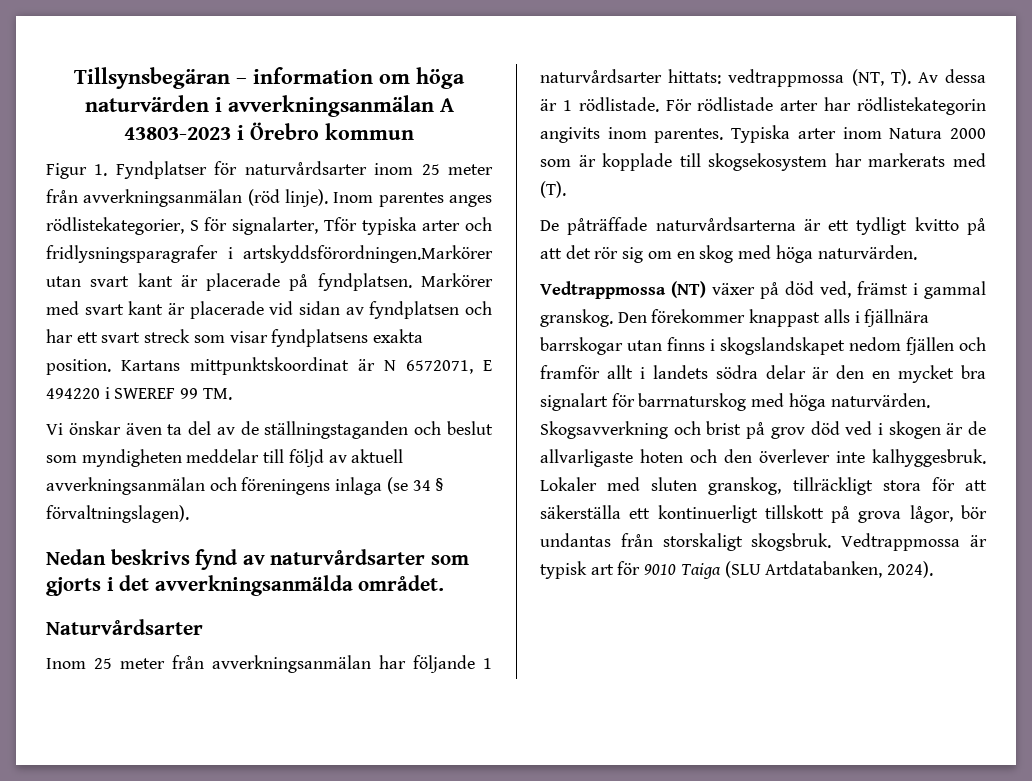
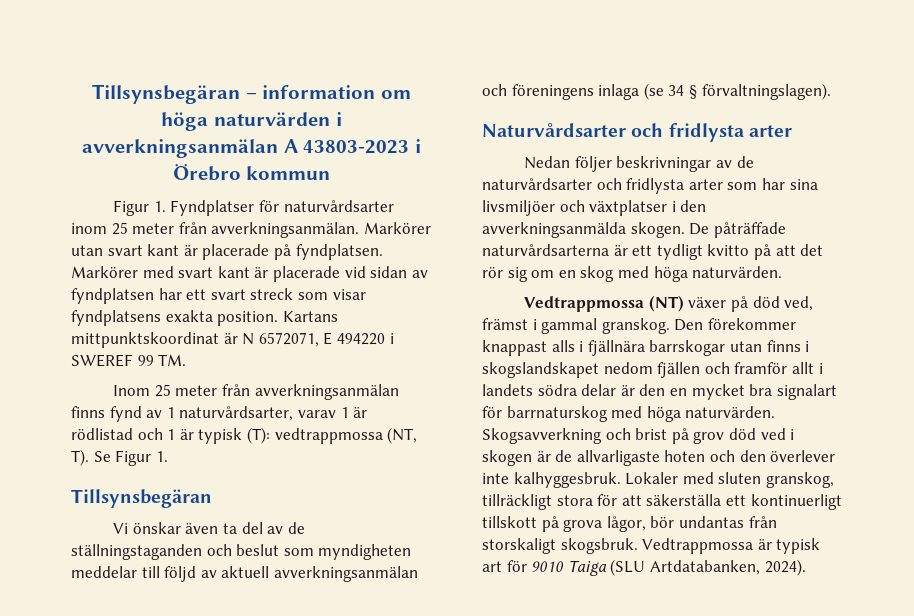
- Figur 1. Fyndplatser för naturvårdsarter inom 25 meter från avverkningsanmälan (röd linje). Inom parentes anges rödlistekategorier, S för signalarter, Tför typiska arter och fridlysningsparagrafer i artskyddsförordningen.Markörer utan svart kant är placerade på fyndplatsen.
+ Figur 1. Fyndplatser för naturvårdsarter inom 25 meter från avverkningsanmälan. Markörer utan svart kant är placerade på fyndplatsen.
- Markörer med svart kant är placerade vid sidan av fyndplatsen och har ett svart streck som visar fyndplatsens exakta position.
+ Markörer med svart kant är placerade vid sidan av fyndplatsen har ett svart streck som visar fyndplatsens exakta position.
+ Inom 25 meter från avverkningsanmälan finns fynd av 1 naturvårdsarter, varav 1 är rödlistad och 1 är typisk (T): vedtrappmossa (NT, T). Se Figur 1.
+ Tillsynsbegäran
- Nedan beskrivs fynd av naturvårdsarter som gjorts i det avverkningsanmälda området.
- Naturvårdsarter
- Inom 25 meter från avverkningsanmälan har följande 1 naturvårdsarter hittats: vedtrappmossa (NT, T). Av dessa är 1 rödlistade. För rödlistade arter har rödlistekategorin angivits inom parentes. Typiska arter inom Natura 2000 som är kopplade till skogsekosystem har markerats med (T).
- De påträffade naturvårdsarterna är ett tydligt kvitto på att det rör sig om en skog med höga naturvärden.
+ Naturvårdsarter och fridlysta arter
+ Nedan följer beskrivningar av de naturvårdsarter och fridlysta arter som har sina livsmiljöer och växtplatser i den avverkningsanmälda skogen. De påträffade naturvårdsarterna är ett tydligt kvitto på att det rör sig om en skog med höga naturvärden.

